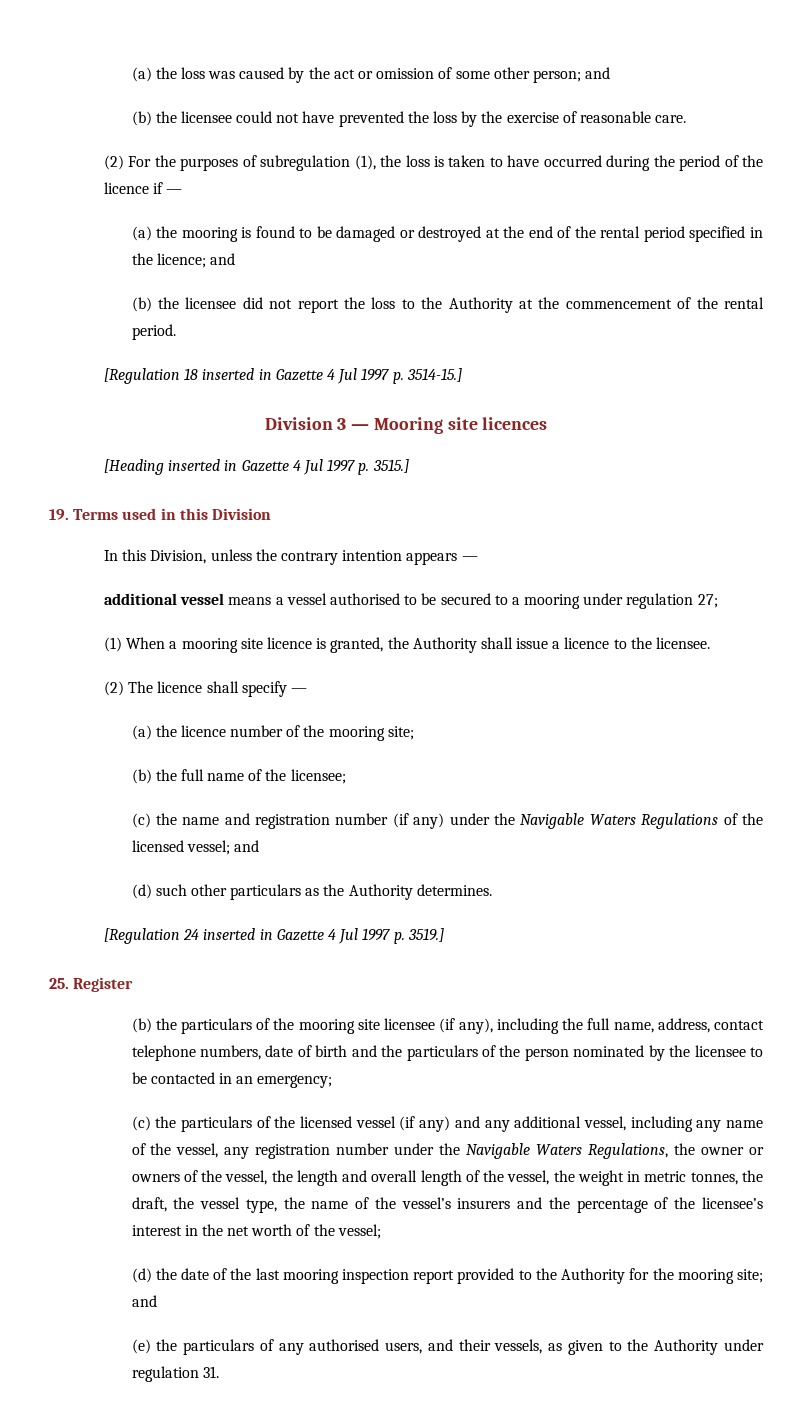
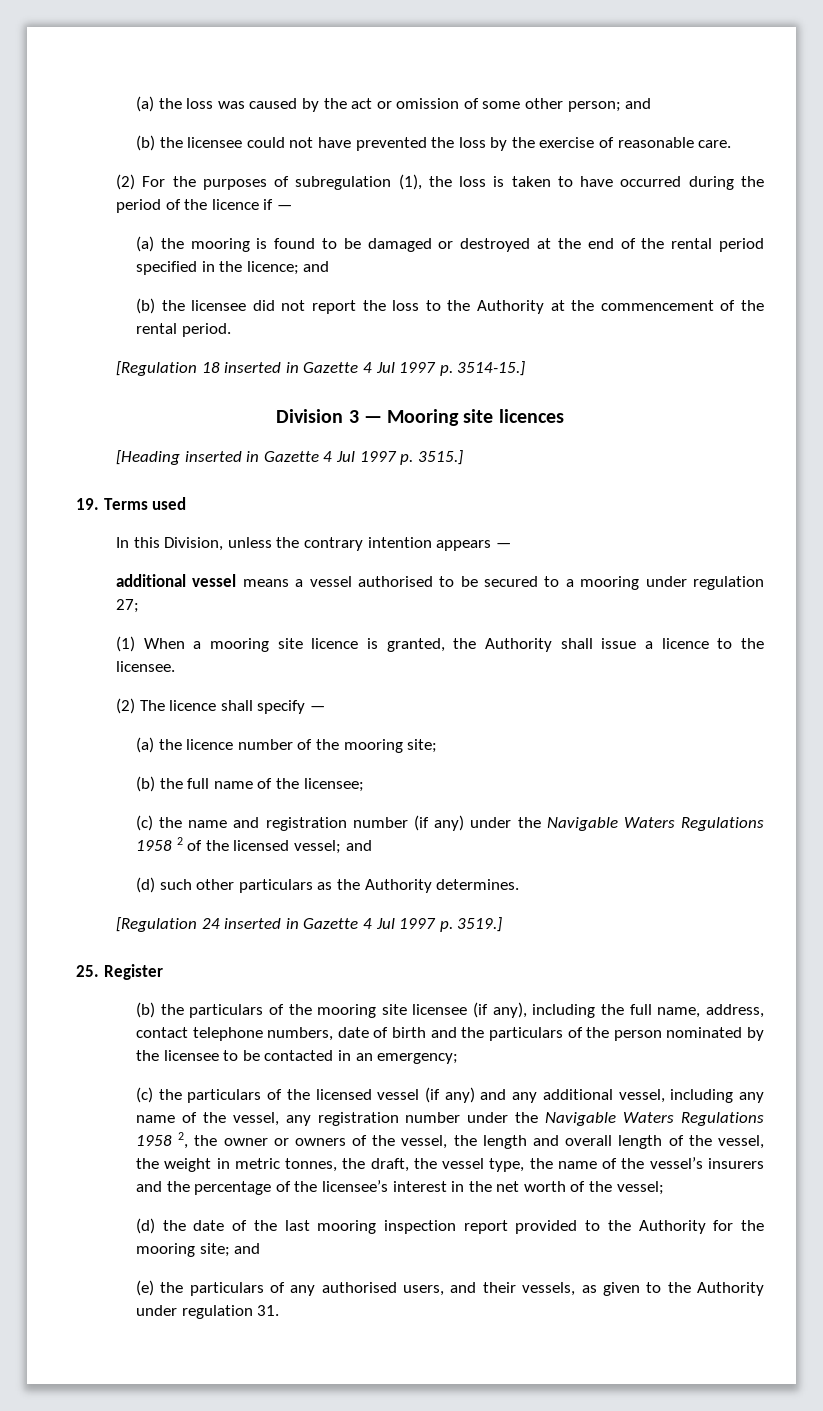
- 19. Terms used in this Division
+ 19. Terms used
- (c) the name and registration number (if any) under the Navigable Waters Regulations of the licensed vessel; and
+ (c) the name and registration number (if any) under the Navigable Waters Regulations 1958 2 of the licensed vessel; and
- (c) the particulars of the licensed vessel (if any) and any additional vessel, including any name of the vessel, any registration number under the Navigable Waters Regulations, the owner or owners of the vessel, the length and overall length of the vessel, the weight in metric tonnes, the draft, the vessel type, the name of the vessel’s insurers and the percentage of the licensee’s interest in the net worth of the vessel;
+ (c) the particulars of the licensed vessel (if any) and any additional vessel, including any name of the vessel, any registration number under the Navigable Waters Regulations 1958 2, the owner or owners of the vessel, the length and overall length of the vessel, the weight in metric tonnes, the draft, the vessel type, the name of the vessel’s insurers and the percentage of the licensee’s interest in the net worth of the vessel;

